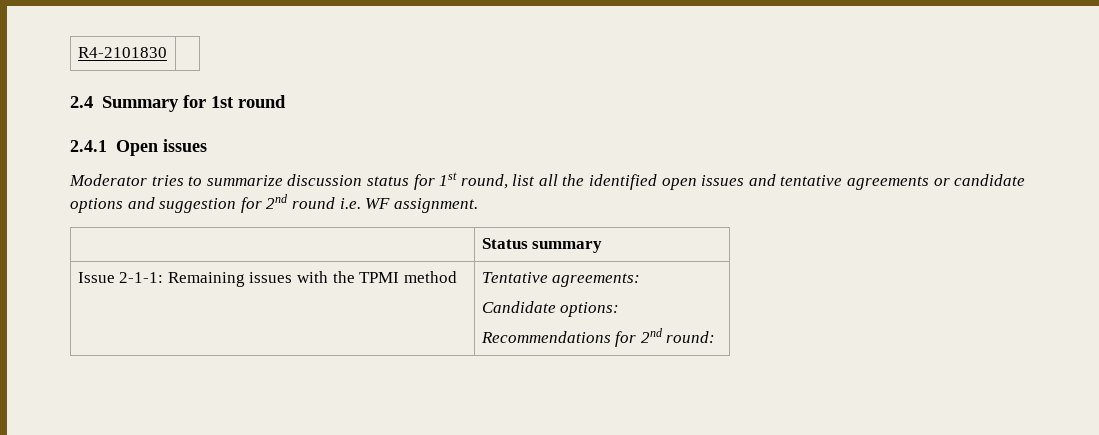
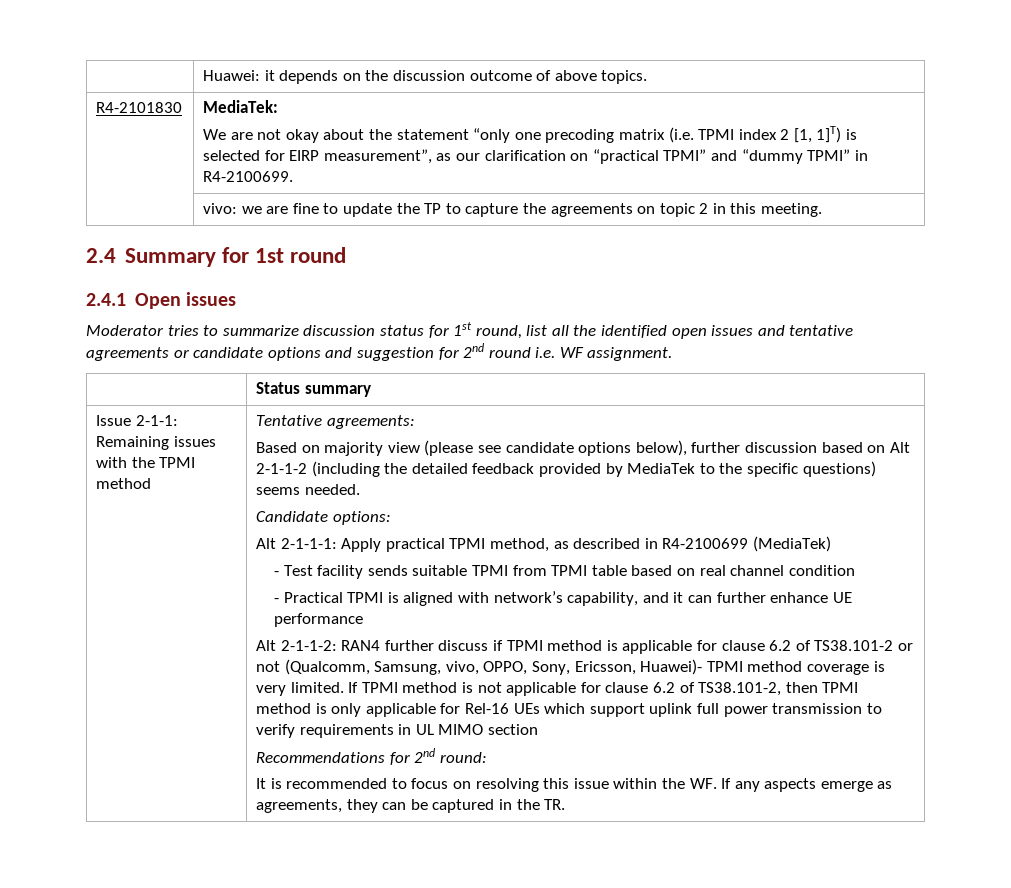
- R4-2101830 |
+ | Huawei: it depends on the discussion outcome of above topics.
+ R4-2101830 | MediaTek:
+ We are not okay about the statement “only one precoding matrix (i.e. TPMI index 2 [1, 1]T) is selected for EIRP measurement”, as our clarification on “practical TPMI” and “dummy TPMI” in R4-2100699.
+ | vivo: we are fine to update the TP to capture the agreements on topic 2 in this meeting.
+ Based on majority view (please see candidate options below), further discussion based on Alt 2-1-1-2 (including the detailed feedback provided by MediaTek to the specific questions) seems needed.
  Candidate options:
+ Alt 2-1-1-1: Apply practical TPMI method, as described in R4-2100699 (MediaTek)
+ - Test facility sends suitable TPMI from TPMI table based on real channel condition
+ - Practical TPMI is aligned with network’s capability, and it can further enhance UE performance
+ Alt 2-1-1-2: RAN4 further discuss if TPMI method is applicable for clause 6.2 of TS38.101-2 or not (Qualcomm, Samsung, vivo, OPPO, Sony, Ericsson, Huawei)- TPMI method coverage is very limited. If TPMI method is not applicable for clause 6.2 of TS38.101-2, then TPMI method is only applicable for Rel-16 UEs which support uplink full power transmission to verify requirements in UL MIMO section
  Recommendations for 2nd round:
+ It is recommended to focus on resolving this issue within the WF. If any aspects emerge as agreements, they can be captured in the TR.

